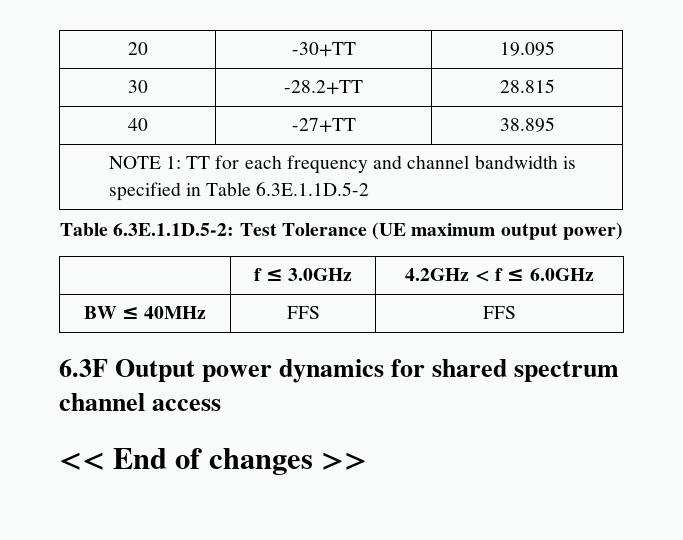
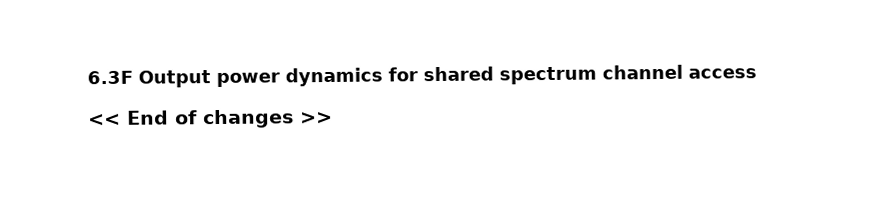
- 20 | -30+TT | 19.095
- 30 | -28.2+TT | 28.815
- 40 | -27+TT | 38.895
- NOTE 1: TT for each frequency and channel bandwidth is specified in Table 6.3E.1.1D.5-2
- Table 6.3E.1.1D.5-2: Test Tolerance (UE maximum output power)
- | f ≤ 3.0GHz | 4.2GHz < f ≤ 6.0GHz
- BW ≤ 40MHz | FFS | FFS

